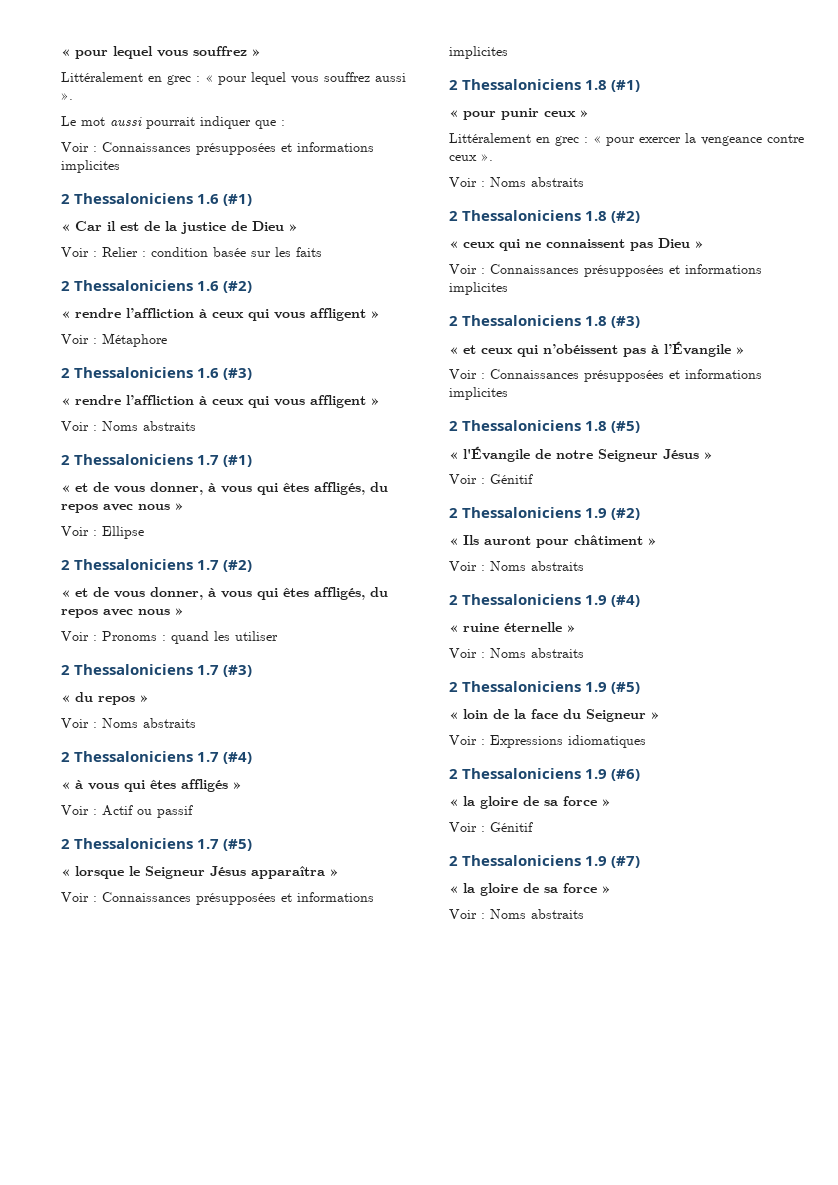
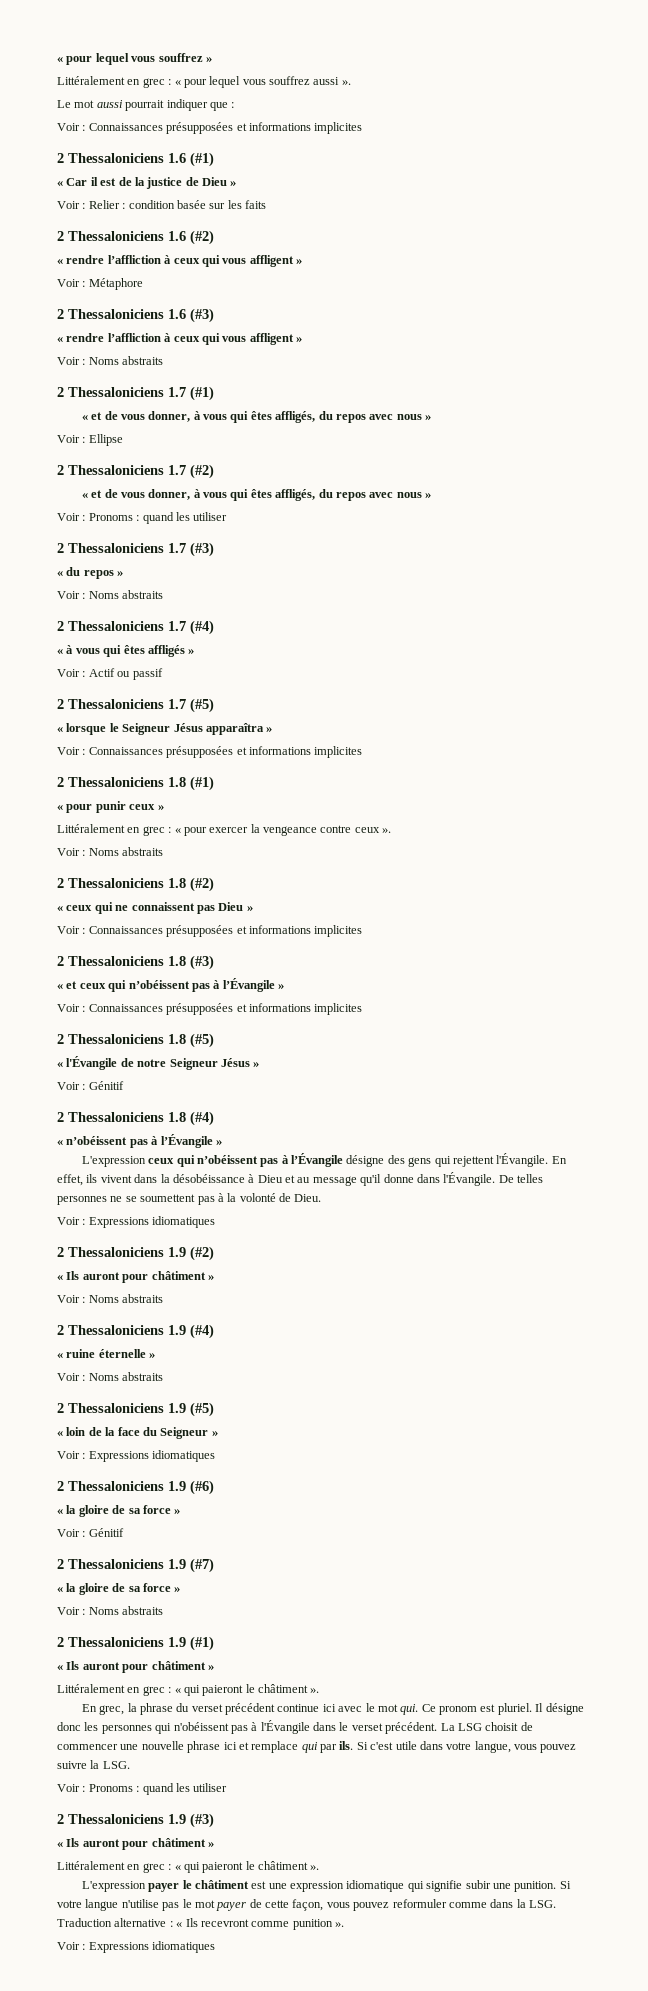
+ 2 Thessaloniciens 1.8 (#4)
+ « n’obéissent pas à l’Évangile »
+ L'expression ceux qui n’obéissent pas à l’Évangile désigne des gens qui rejettent l'Évangile. En effet, ils vivent dans la désobéissance à Dieu et au message qu'il donne dans l'Évangile. De telles personnes ne se soumettent pas à la volonté de Dieu.
+ Voir : Expressions idiomatiques
+ 2 Thessaloniciens 1.9 (#1)
+ « Ils auront pour châtiment »
+ Littéralement en grec : « qui paieront le châtiment ».
+ En grec, la phrase du verset précédent continue ici avec le mot qui. Ce pronom est pluriel. Il désigne donc les personnes qui n'obéissent pas à l'Évangile dans le verset précédent. La LSG choisit de commencer une nouvelle phrase ici et remplace qui par ils. Si c'est utile dans votre langue, vous pouvez suivre la LSG.
+ Voir : Pronoms : quand les utiliser
+ 2 Thessaloniciens 1.9 (#3)
+ « Ils auront pour châtiment »
+ Littéralement en grec : « qui paieront le châtiment ».
+ L'expression payer le châtiment est une expression idiomatique qui signifie subir une punition. Si votre langue n'utilise pas le mot payer de cette façon, vous pouvez reformuler comme dans la LSG. Traduction alternative : « Ils recevront comme punition ».
+ Voir : Expressions idiomatiques

